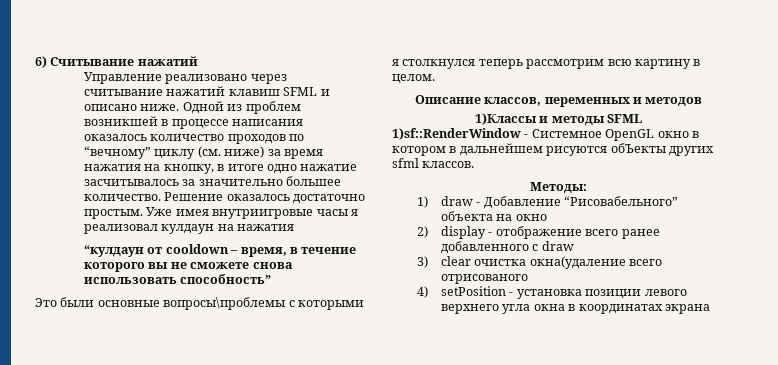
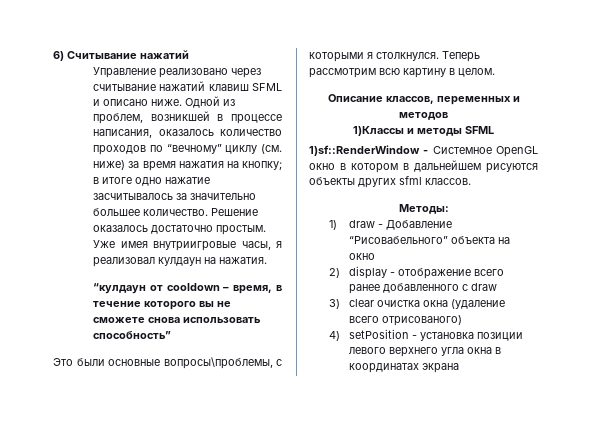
- Одной из проблем возникшей в процессе написания оказалось количество проходов по “вечному” циклу (см. ниже) за время нажатия на кнопку, в итоге одно нажатие засчитывалось за значительно большее количество.
+ Одной из проблем, возникшей в процессе написания, оказалось количество проходов по “вечному” циклу (см. ниже) за время нажатия на кнопку; в итоге одно нажатие засчитывалось за значительно большее количество.
- Уже имея внутриигровые часы я реализовал кулдаун на нажатия
+ Уже имея внутриигровые часы, я реализовал кулдаун на нажатия.
- Это были основные вопросы\проблемы с которыми я столкнулся теперь рассмотрим всю картину в целом.
+ Это были основные вопросы\проблемы, с которыми я столкнулся. Теперь рассмотрим всю картину в целом.
- 1)sf::RenderWindow - Системное OpenGL окно в котором в дальнейшем рисуются обЪекты других sfml классов.
+ 1)sf::RenderWindow - Системное OpenGL окно в котором в дальнейшем рисуются объекты других sfml классов.
- 3) clear очистка окна(удаление всего отрисованого
+ 3) clear очистка окна (удаление всего отрисованого)

